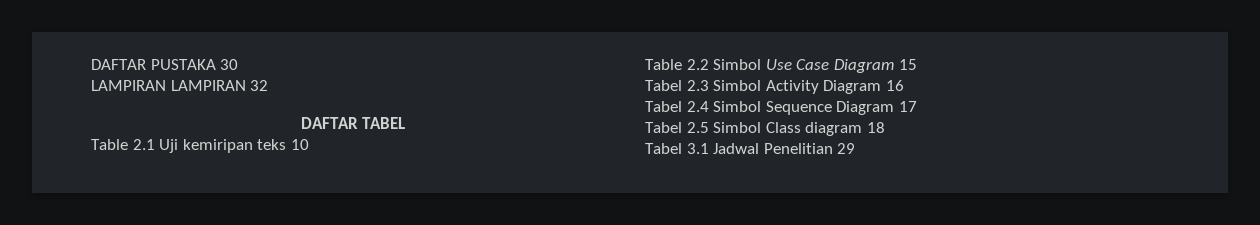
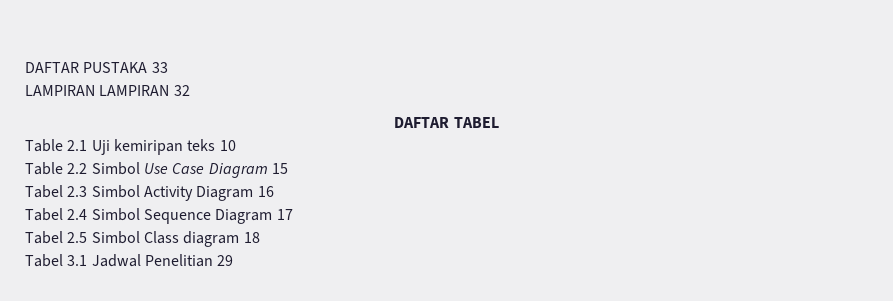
- DAFTAR PUSTAKA 30
+ DAFTAR PUSTAKA 33

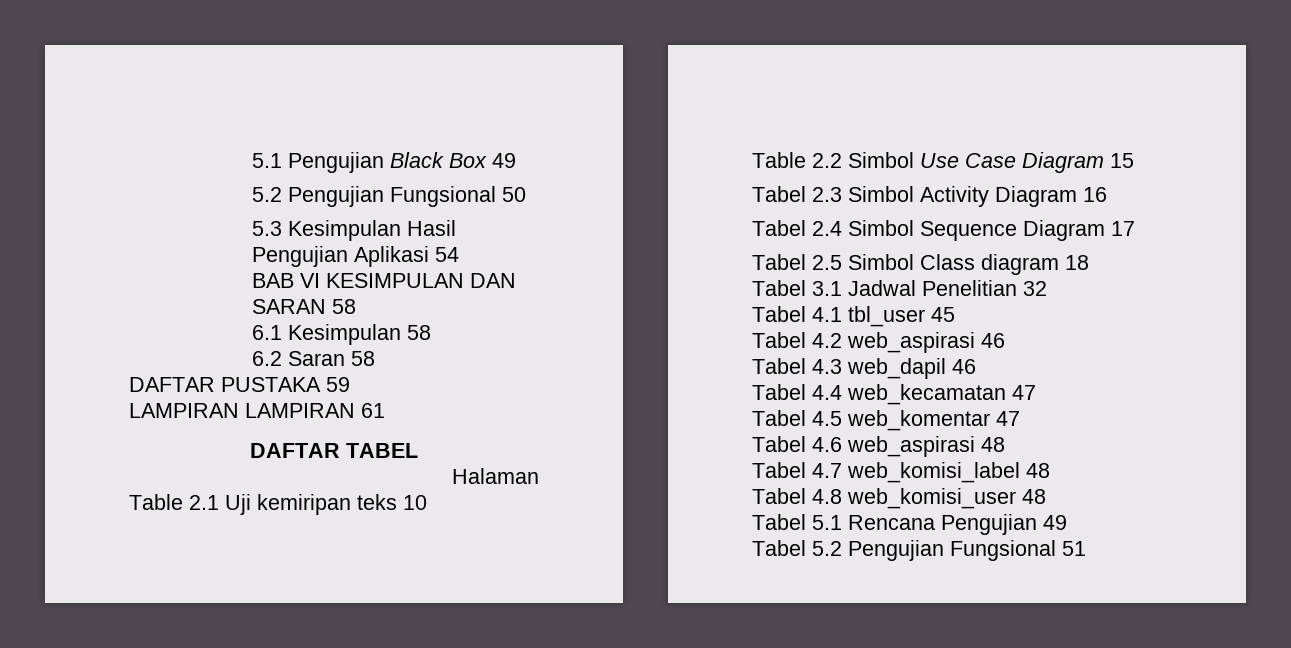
+ 5.1 Pengujian Black Box 49
+ 5.2 Pengujian Fungsional 50
+ 5.3 Kesimpulan Hasil Pengujian Aplikasi 54
+ BAB VI KESIMPULAN DAN SARAN 58
+ 6.1 Kesimpulan 58
+ 6.2 Saran 58
- DAFTAR PUSTAKA 33
+ DAFTAR PUSTAKA 59
- LAMPIRAN LAMPIRAN 32
+ LAMPIRAN LAMPIRAN 61
+ Halaman
- Tabel 3.1 Jadwal Penelitian 29
+ Tabel 3.1 Jadwal Penelitian 32
+ Tabel 4.1 tbl_user 45
+ Tabel 4.2 web_aspirasi 46
+ Tabel 4.3 web_dapil 46
+ Tabel 4.4 web_kecamatan 47
+ Tabel 4.5 web_komentar 47
+ Tabel 4.6 web_aspirasi 48
+ Tabel 4.7 web_komisi_label 48
+ Tabel 4.8 web_komisi_user 48
+ Tabel 5.1 Rencana Pengujian 49
+ Tabel 5.2 Pengujian Fungsional 51

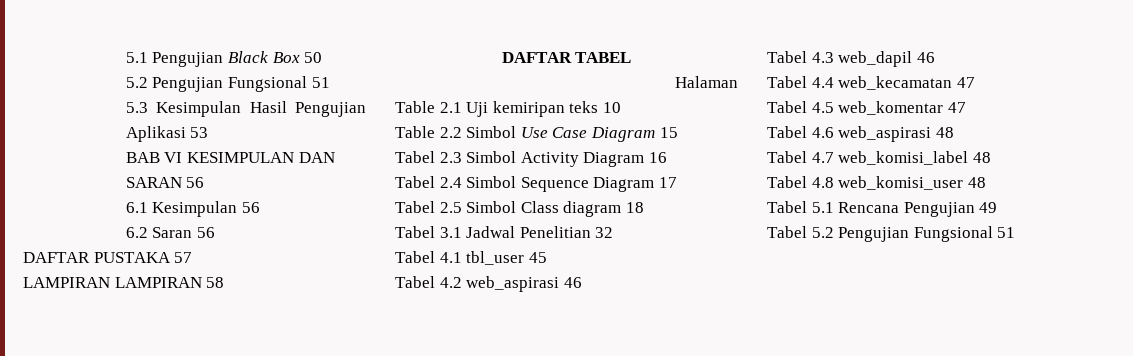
- 5.1 Pengujian Black Box 49
- 5.2 Pengujian Fungsional 50
+ 5.1 Pengujian Black Box 50
+ 5.2 Pengujian Fungsional 51
- 5.3 Kesimpulan Hasil Pengujian Aplikasi 54
+ 5.3 Kesimpulan Hasil Pengujian Aplikasi 53
- BAB VI KESIMPULAN DAN SARAN 58
+ BAB VI KESIMPULAN DAN SARAN 56
- 6.1 Kesimpulan 58
+ 6.1 Kesimpulan 56
- 6.2 Saran 58
+ 6.2 Saran 56
- DAFTAR PUSTAKA 59
+ DAFTAR PUSTAKA 57
- LAMPIRAN LAMPIRAN 61
+ LAMPIRAN LAMPIRAN 58

